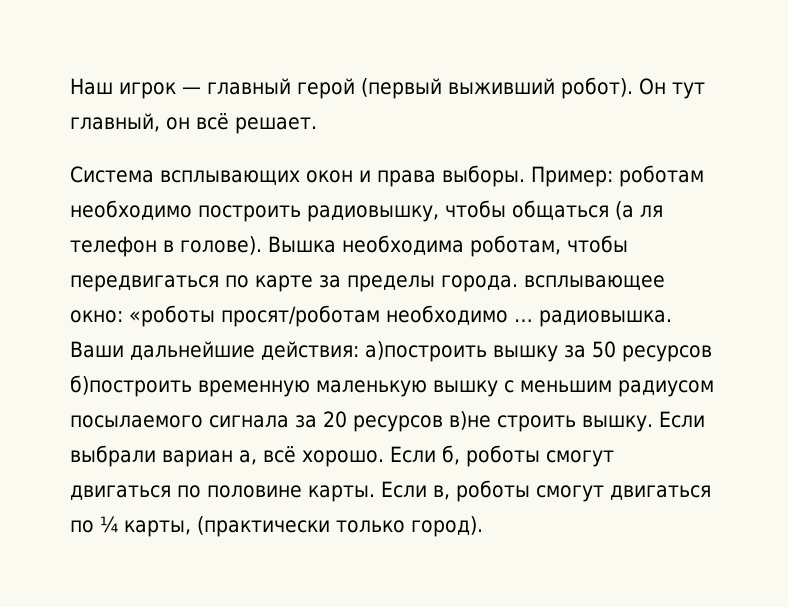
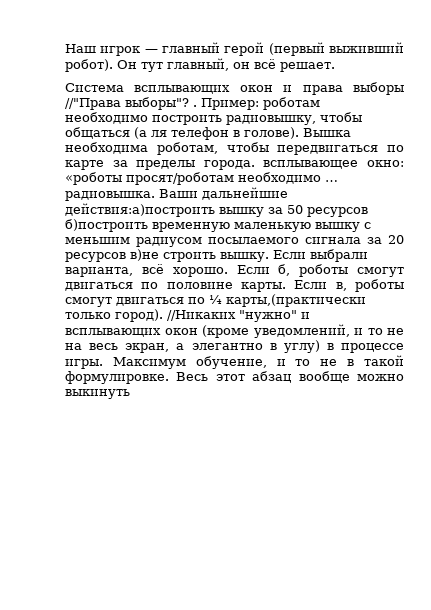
- Система всплывающих окон и права выборы.
+ Система всплывающих окон и права выборы //"Права выборы"? .
- Ваши дальнейшие действия: а)построить вышку за 50 ресурсов б)построить временную маленькую вышку с меньшим радиусом посылаемого сигнала за 20 ресурсов в)не строить вышку.
+ Ваши дальнейшие действия:а)построить вышку за 50 ресурсов б)построить временную маленькую вышку с меньшим радиусом посылаемого сигнала за 20 ресурсов в)не строить вышку.
- Если выбрали вариан а, всё хорошо.
+ Если выбрали варианта, всё хорошо.
- Если в, роботы смогут двигаться по ¼ карты, (практически только город).
+ Если в, роботы смогут двигаться по ¼ карты,(практически только город). //Никаких "нужно" и всплывающих окон (кроме уведомлений, и то не на весь экран, а элегантно в углу) в процессе игры. Максимум обучение, и то не в такой формулировке. Весь этот абзац вообще можно выкинуть

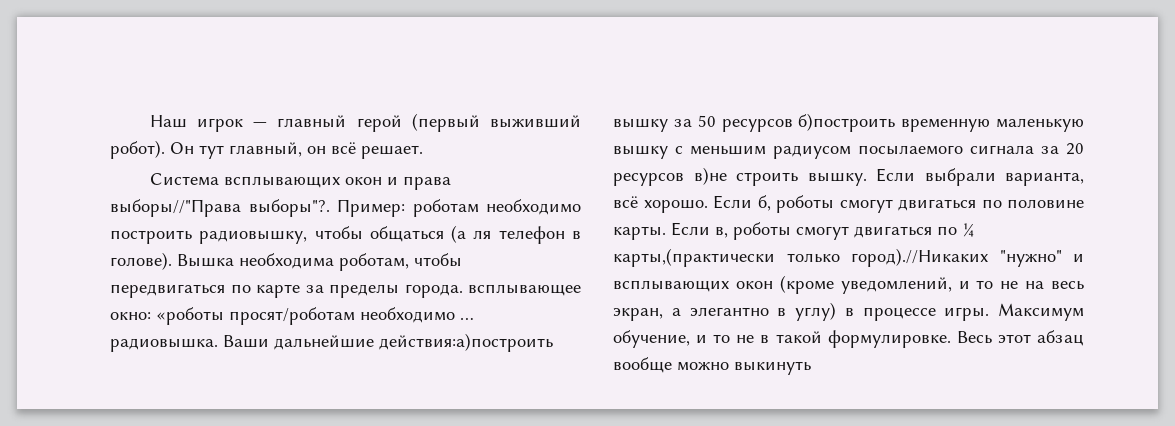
- Система всплывающих окон и права выборы //"Права выборы"? .
+ Система всплывающих окон и права выборы//"Права выборы"?.
- Если в, роботы смогут двигаться по ¼ карты,(практически только город). //Никаких "нужно" и всплывающих окон (кроме уведомлений, и то не на весь экран, а элегантно в углу) в процессе игры.
+ Если в, роботы смогут двигаться по ¼ карты,(практически только город).//Никаких "нужно" и всплывающих окон (кроме уведомлений, и то не на весь экран, а элегантно в углу) в процессе игры.

